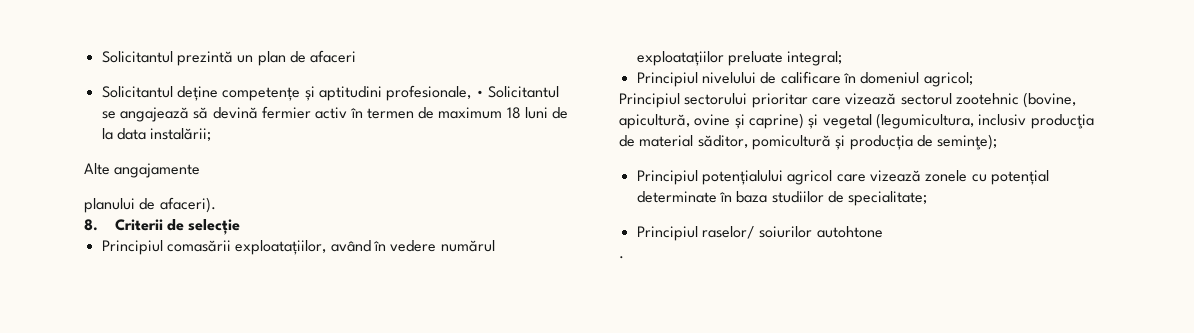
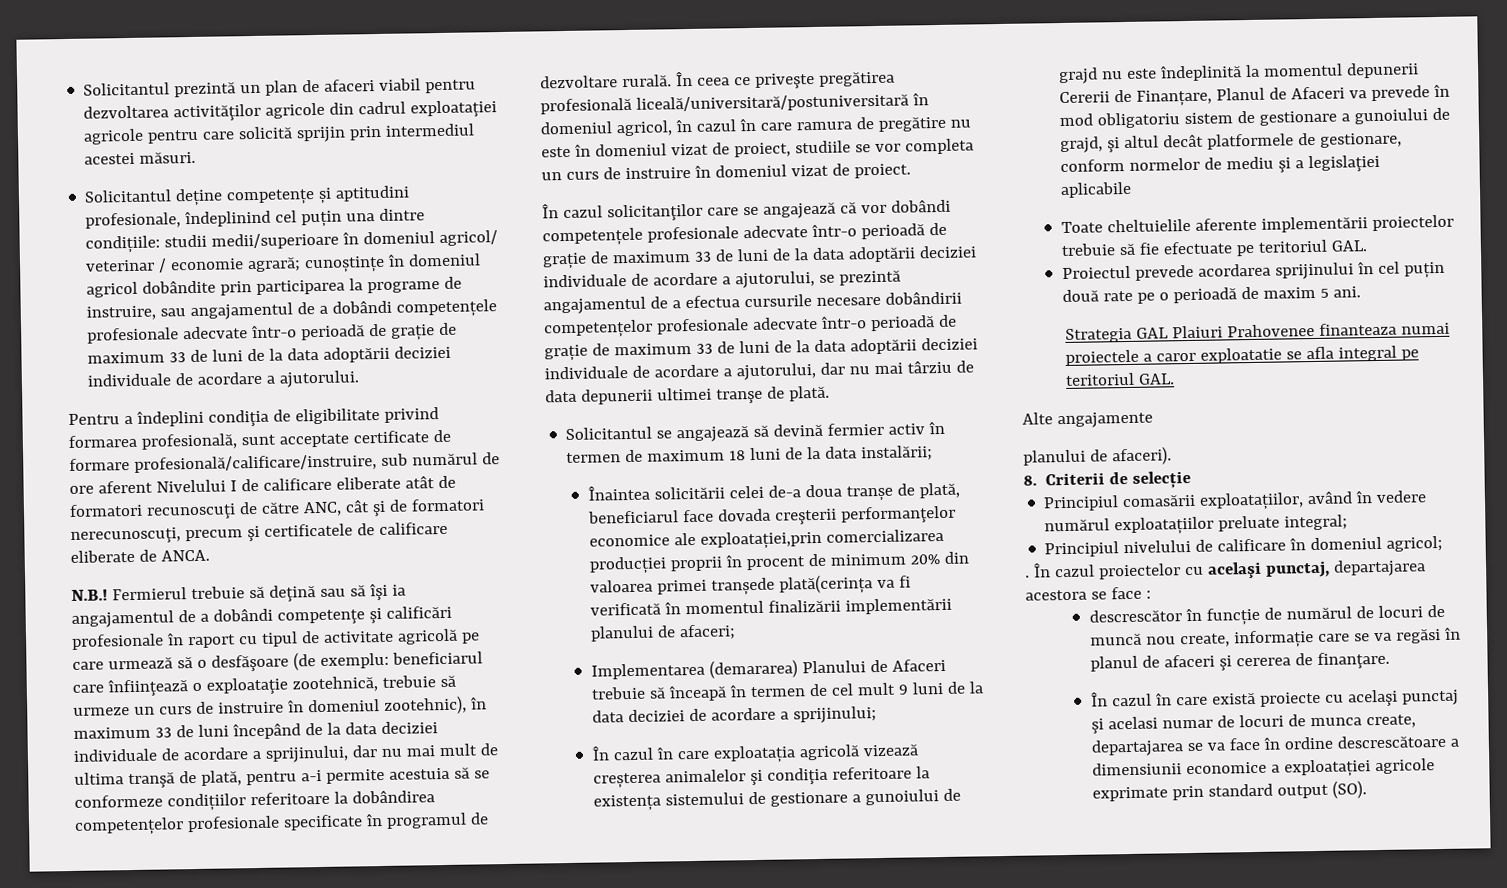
- Solicitantul prezintă un plan de afaceri
+ Solicitantul prezintă un plan de afaceri viabil pentru dezvoltarea activităţilor agricole din cadrul exploataţiei agricole pentru care solicită sprijin prin intermediul acestei măsuri.
- Solicitantul deține competențe și aptitudini profesionale, • Solicitantul se angajează să devină fermier activ în termen de maximum 18 luni de la data instalării;
+ Solicitantul deține competențe și aptitudini profesionale, îndeplinind cel puțin una dintre condițiile: studii medii/superioare în domeniul agricol/ veterinar / economie agrară; cunoștințe în domeniul agricol dobândite prin participarea la programe de instruire, sau angajamentul de a dobândi competențele profesionale adecvate într-o perioadă de grație de maximum 33 de luni de la data adoptării deciziei individuale de acordare a ajutorului.
+ Pentru a îndeplini condiţia de eligibilitate privind formarea profesională, sunt acceptate certificate de formare profesională/calificare/instruire, sub numărul de ore aferent Nivelului I de calificare eliberate atât de formatori recunoscuţi de către ANC, cât şi de formatori nerecunoscuţi, precum şi certificatele de calificare eliberate de ANCA.
+ N.B.! Fermierul trebuie să deţină sau să îşi ia angajamentul de a dobândi competenţe şi calificări profesionale în raport cu tipul de activitate agricolă pe care urmează să o desfăşoare (de exemplu: beneficiarul care înfiinţează o exploataţie zootehnică, trebuie să urmeze un curs de instruire în domeniul zootehnic), în maximum 33 de luni începând de la data deciziei individuale de acordare a sprijinului, dar nu mai mult de ultima tranşă de plată, pentru a-i permite acestuia să se conformeze condițiilor referitoare la dobândirea competențelor profesionale specificate în programul de dezvoltare rurală. În ceea ce priveşte pregătirea profesională liceală/universitară/postuniversitară în domeniul agricol, în cazul în care ramura de pregătire nu este în domeniul vizat de proiect, studiile se vor completa un curs de instruire în domeniul vizat de proiect.
+ În cazul solicitanţilor care se angajează că vor dobândi competențele profesionale adecvate într-o perioadă de grație de maximum 33 de luni de la data adoptării deciziei individuale de acordare a ajutorului, se prezintă angajamentul de a efectua cursurile necesare dobândirii competențelor profesionale adecvate într-o perioadă de grație de maximum 33 de luni de la data adoptării deciziei individuale de acordare a ajutorului, dar nu mai târziu de data depunerii ultimei tranşe de plată.
+ Solicitantul se angajează să devină fermier activ în termen de maximum 18 luni de la data instalării;
+ Înaintea solicitării celei de-a doua tranșe de plată, beneficiarul face dovada creşterii performanţelor economice ale exploatației,prin comercializarea producției proprii în procent de minimum 20% din valoarea primei tranșede plată(cerința va fi verificată în momentul finalizării implementării planului de afaceri;
+ Implementarea (demararea) Planului de Afaceri trebuie să înceapă în termen de cel mult 9 luni de la data deciziei de acordare a sprijinului;
+ În cazul în care exploatația agricolă vizează creșterea animalelor şi condiţia referitoare la existența sistemului de gestionare a gunoiului de grajd nu este îndeplinită la momentul depunerii Cererii de Finanțare, Planul de Afaceri va prevede în mod obligatoriu sistem de gestionare a gunoiului de grajd, şi altul decât platformele de gestionare, conform normelor de mediu şi a legislaţiei aplicabile
+ Toate cheltuielile aferente implementării proiectelor trebuie să fie efectuate pe teritoriul GAL.
+ Proiectul prevede acordarea sprijinului în cel puțin două rate pe o perioadă de maxim 5 ani.
+ Strategia GAL Plaiuri Prahovenee finanteaza numai proiectele a caror exploatatie se afla integral pe teritoriul GAL.
- Principiul sectorului prioritar care vizează sectorul zootehnic (bovine, apicultură, ovine și caprine) și vegetal (legumicultura, inclusiv producţia de material săditor, pomicultură și producția de seminţe);
- Principiul potențialului agricol care vizează zonele cu potențial determinate în baza studiilor de specialitate;
- Principiul raselor/ soiurilor autohtone
- .
+ . În cazul proiectelor cu acelaşi punctaj, departajarea acestora se face :
+ descrescător în funcție de numărul de locuri de muncă nou create, informație care se va regăsi în planul de afaceri şi cererea de finanţare.
+ În cazul în care există proiecte cu acelaşi punctaj şi acelasi numar de locuri de munca create, departajarea se va face în ordine descrescătoare a dimensiunii economice a exploatației agricole exprimate prin standard output (SO).

